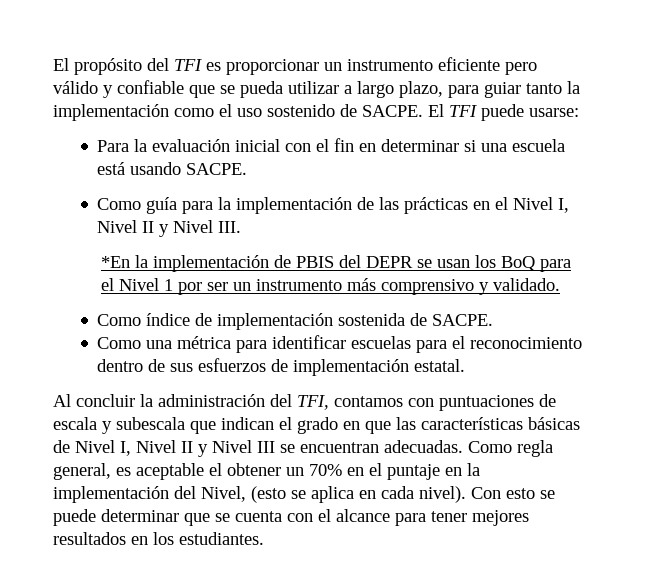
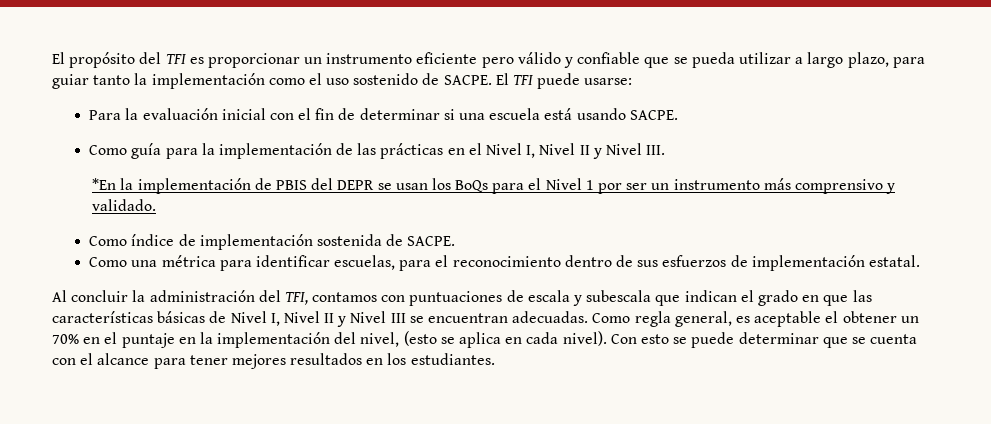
- Para la evaluación inicial con el fin en determinar si una escuela está usando SACPE.
+ Para la evaluación inicial con el fin de determinar si una escuela está usando SACPE.
- *En la implementación de PBIS del DEPR se usan los BoQ para el Nivel 1 por ser un instrumento más comprensivo y validado.
+ *En la implementación de PBIS del DEPR se usan los BoQs para el Nivel 1 por ser un instrumento más comprensivo y validado.
- Como una métrica para identificar escuelas para el reconocimiento dentro de sus esfuerzos de implementación estatal.
+ Como una métrica para identificar escuelas, para el reconocimiento dentro de sus esfuerzos de implementación estatal.
- Como regla general, es aceptable el obtener un 70% en el puntaje en la implementación del Nivel, (esto se aplica en cada nivel).
+ Como regla general, es aceptable el obtener un 70% en el puntaje en la implementación del nivel, (esto se aplica en cada nivel).

